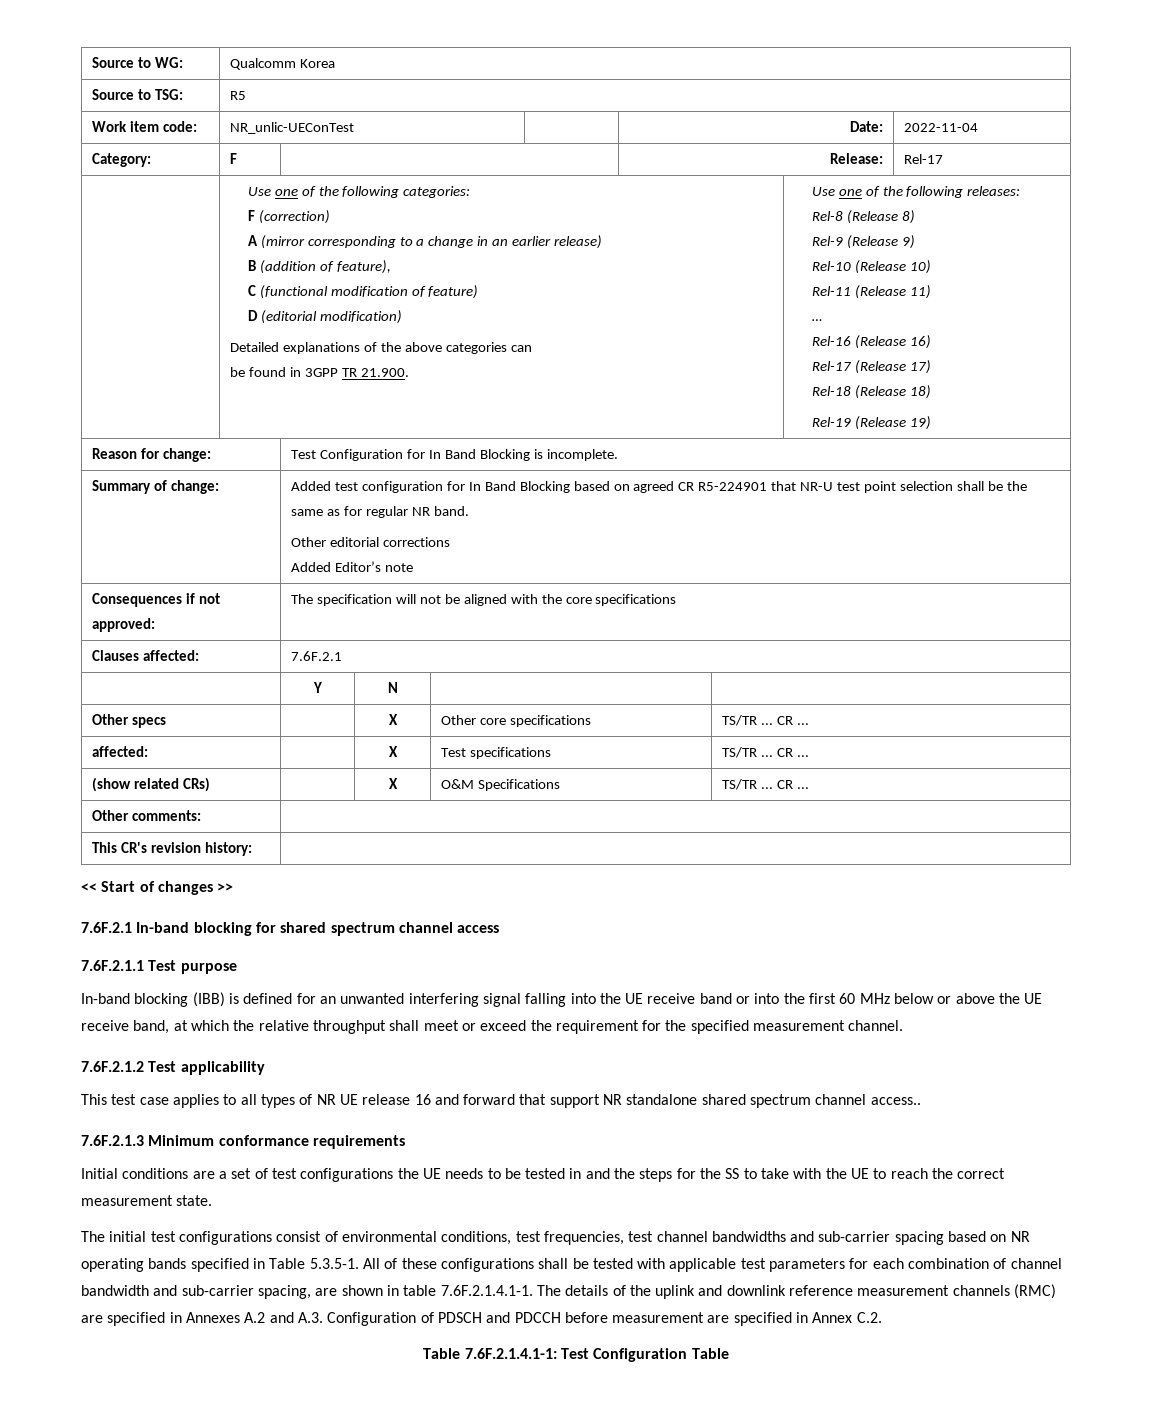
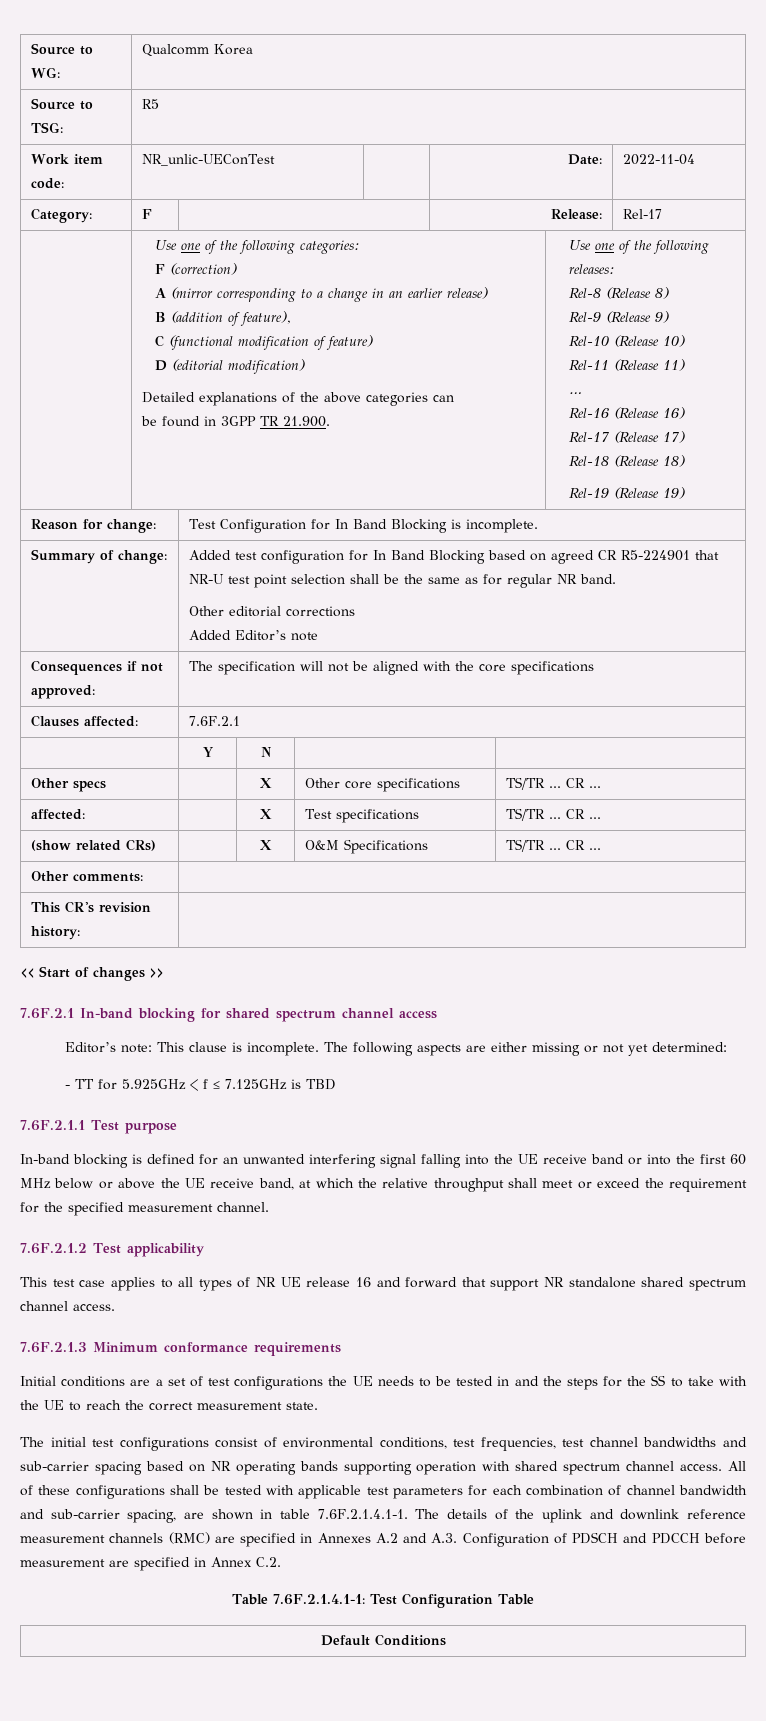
+ Editor’s note: This clause is incomplete. The following aspects are either missing or not yet determined:
+ - TT for 5.925GHz < f ≤ 7.125GHz is TBD
- In-band blocking (IBB) is defined for an unwanted interfering signal falling into the UE receive band or into the first 60 MHz below or above the UE receive band, at which the relative throughput shall meet or exceed the requirement for the specified measurement channel.
+ In-band blocking is defined for an unwanted interfering signal falling into the UE receive band or into the first 60 MHz below or above the UE receive band, at which the relative throughput shall meet or exceed the requirement for the specified measurement channel.
- This test case applies to all types of NR UE release 16 and forward that support NR standalone shared spectrum channel access..
+ This test case applies to all types of NR UE release 16 and forward that support NR standalone shared spectrum channel access.
- The initial test configurations consist of environmental conditions, test frequencies, test channel bandwidths and sub-carrier spacing based on NR operating bands specified in Table 5.3.5-1. All of these configurations shall be tested with applicable test parameters for each combination of channel bandwidth and sub-carrier spacing, are shown in table 7.6F.2.1.4.1-1. The details of the uplink and downlink reference measurement channels (RMC) are specified in Annexes A.2 and A.3. Configuration of PDSCH and PDCCH before measurement are specified in Annex C.2.
+ The initial test configurations consist of environmental conditions, test frequencies, test channel bandwidths and sub-carrier spacing based on NR operating bands supporting operation with shared spectrum channel access. All of these configurations shall be tested with applicable test parameters for each combination of channel bandwidth and sub-carrier spacing, are shown in table 7.6F.2.1.4.1-1. The details of the uplink and downlink reference measurement channels (RMC) are specified in Annexes A.2 and A.3. Configuration of PDSCH and PDCCH before measurement are specified in Annex C.2.
+ Default Conditions

